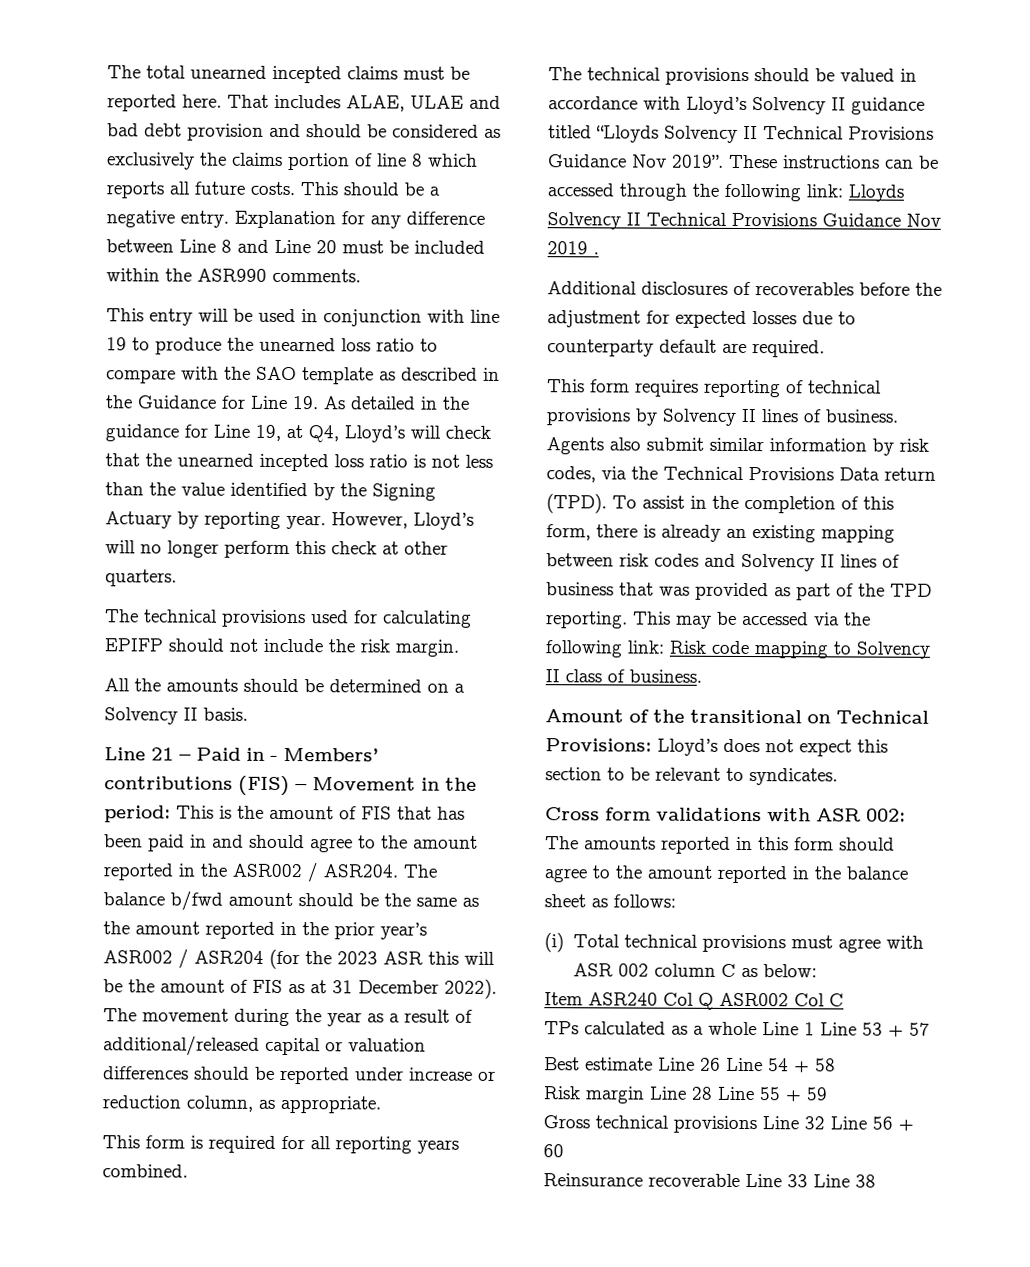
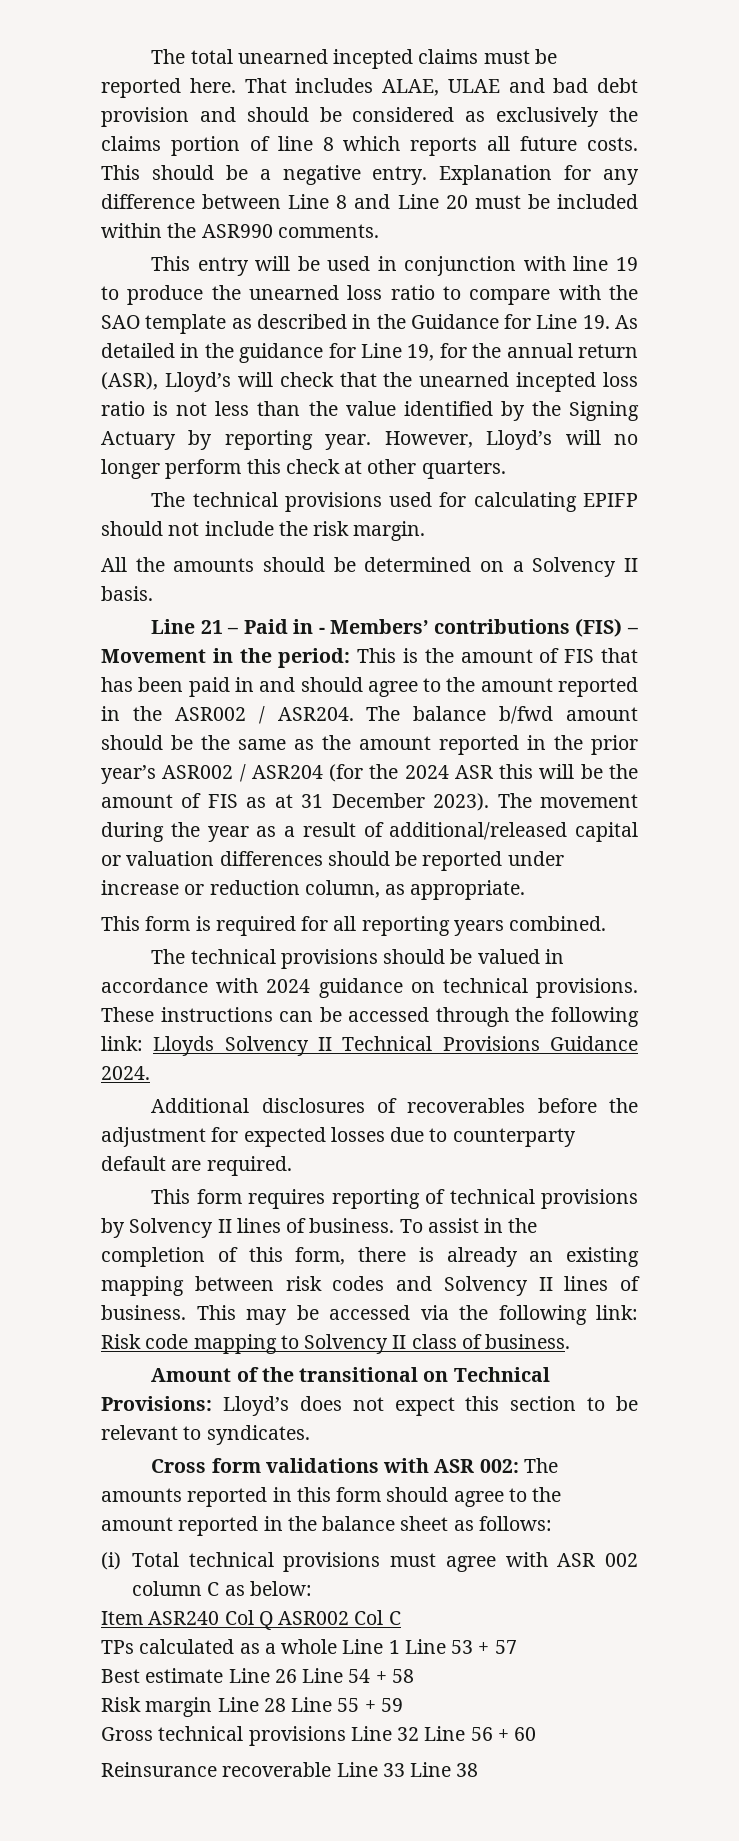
- This entry will be used in conjunction with line 19 to produce the unearned loss ratio to compare with the SAO template as described in the Guidance for Line 19. As detailed in the guidance for Line 19, at Q4, Lloyd’s will check that the unearned incepted loss ratio is not less than the value identified by the Signing Actuary by reporting year.
+ This entry will be used in conjunction with line 19 to produce the unearned loss ratio to compare with the SAO template as described in the Guidance for Line 19. As detailed in the guidance for Line 19, for the annual return (ASR), Lloyd’s will check that the unearned incepted loss ratio is not less than the value identified by the Signing Actuary by reporting year.
- The balance b/fwd amount should be the same as the amount reported in the prior year’s ASR002 / ASR204 (for the 2023 ASR this will be the amount of FIS as at 31 December 2022).
+ The balance b/fwd amount should be the same as the amount reported in the prior year’s ASR002 / ASR204 (for the 2024 ASR this will be the amount of FIS as at 31 December 2023).
- The technical provisions should be valued in accordance with Lloyd’s Solvency II guidance titled “Lloyds Solvency II Technical Provisions Guidance Nov 2019”.
+ The technical provisions should be valued in accordance with 2024 guidance on technical provisions.
- These instructions can be accessed through the following link: Lloyds Solvency II Technical Provisions Guidance Nov 2019 .
+ These instructions can be accessed through the following link: Lloyds Solvency II Technical Provisions Guidance 2024.
- Agents also submit similar information by risk codes, via the Technical Provisions Data return (TPD).
- To assist in the completion of this form, there is already an existing mapping between risk codes and Solvency II lines of business that was provided as part of the TPD reporting.
+ To assist in the completion of this form, there is already an existing mapping between risk codes and Solvency II lines of business.

